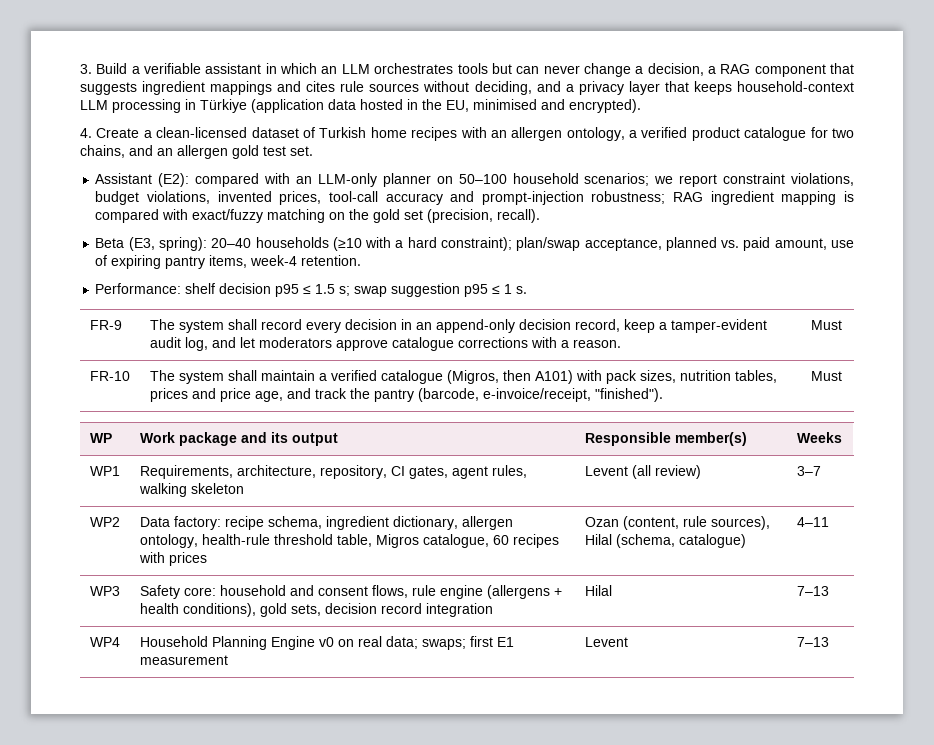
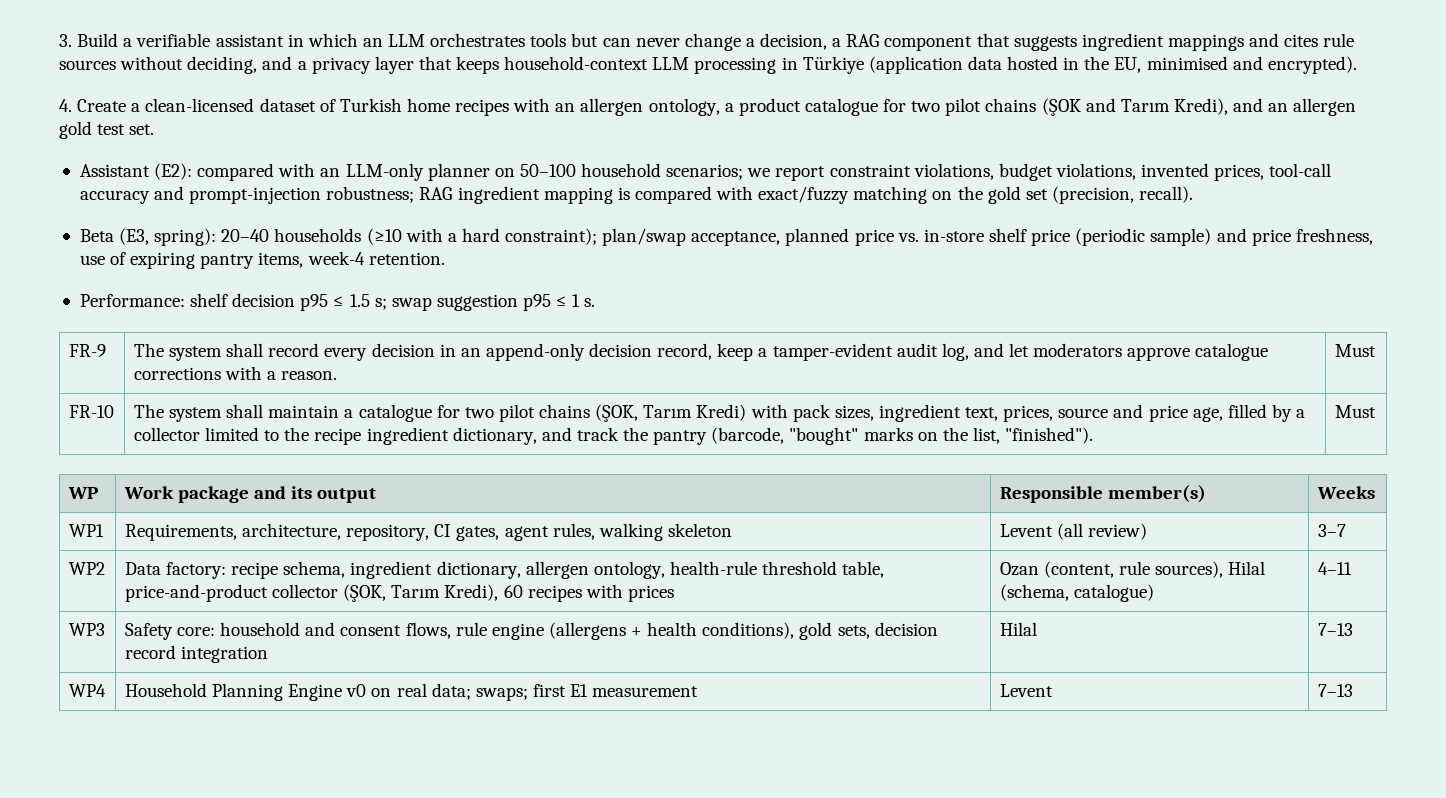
- 4. Create a clean-licensed dataset of Turkish home recipes with an allergen ontology, a verified product catalogue for two chains, and an allergen gold test set.
+ 4. Create a clean-licensed dataset of Turkish home recipes with an allergen ontology, a product catalogue for two pilot chains (ŞOK and Tarım Kredi), and an allergen gold test set.
- Beta (E3, spring): 20–40 households (≥10 with a hard constraint); plan/swap acceptance, planned vs. paid amount, use of expiring pantry items, week-4 retention.
+ Beta (E3, spring): 20–40 households (≥10 with a hard constraint); plan/swap acceptance, planned price vs. in-store shelf price (periodic sample) and price freshness, use of expiring pantry items, week-4 retention.
- The system shall maintain a verified catalogue (Migros, then A101) with pack sizes, nutrition tables, prices and price age, and track the pantry (barcode, e-invoice/receipt, "finished").
+ The system shall maintain a catalogue for two pilot chains (ŞOK, Tarım Kredi) with pack sizes, ingredient text, prices, source and price age, filled by a collector limited to the recipe ingredient dictionary, and track the pantry (barcode, "bought" marks on the list, "finished").
- WP2 | Data factory: recipe schema, ingredient dictionary, allergen ontology, health-rule threshold table, Migros catalogue, 60 recipes with prices | Ozan (content, rule sources), Hilal (schema, catalogue) | 4–11
+ WP2 | Data factory: recipe schema, ingredient dictionary, allergen ontology, health-rule threshold table, price-and-product collector (ŞOK, Tarım Kredi), 60 recipes with prices | Ozan (content, rule sources), Hilal (schema, catalogue) | 4–11

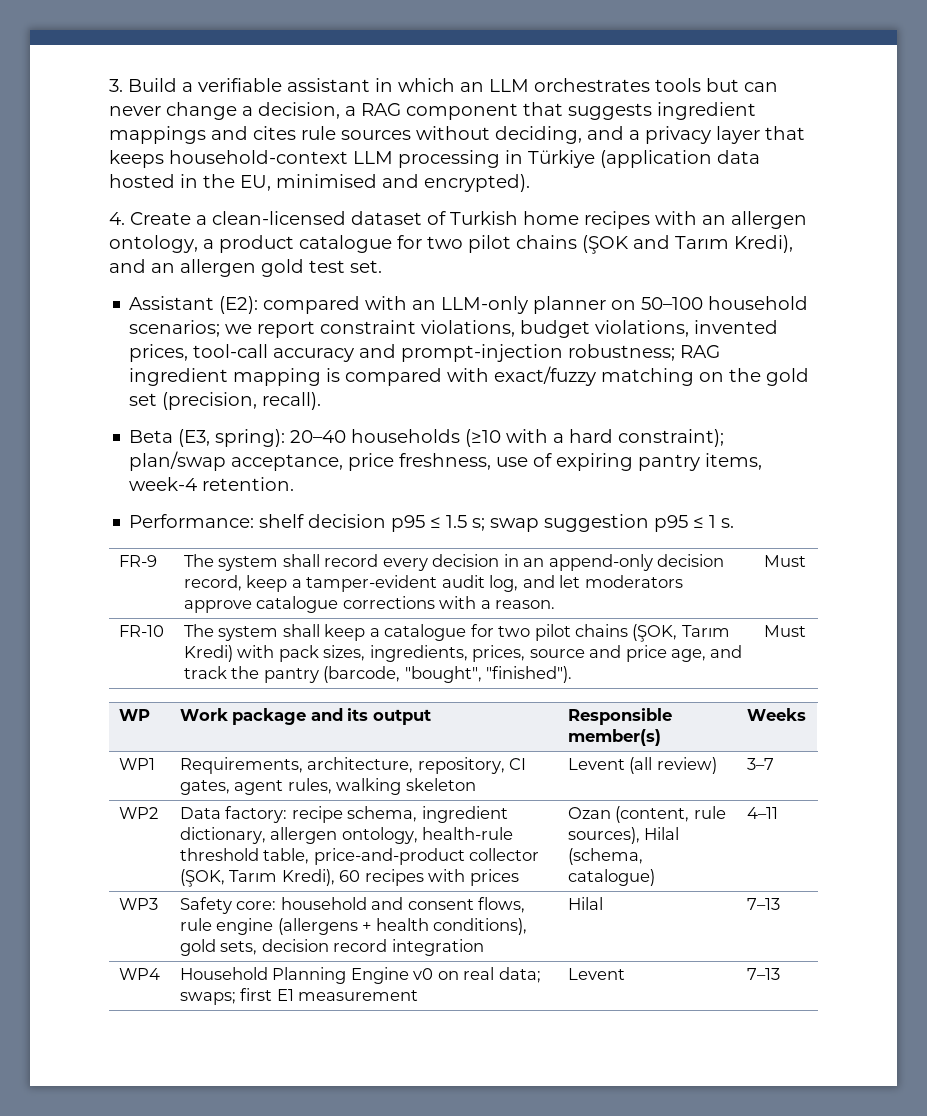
- Beta (E3, spring): 20–40 households (≥10 with a hard constraint); plan/swap acceptance, planned price vs. in-store shelf price (periodic sample) and price freshness, use of expiring pantry items, week-4 retention.
+ Beta (E3, spring): 20–40 households (≥10 with a hard constraint); plan/swap acceptance, price freshness, use of expiring pantry items, week-4 retention.
- The system shall maintain a catalogue for two pilot chains (ŞOK, Tarım Kredi) with pack sizes, ingredient text, prices, source and price age, filled by a collector limited to the recipe ingredient dictionary, and track the pantry (barcode, "bought" marks on the list, "finished").
+ The system shall keep a catalogue for two pilot chains (ŞOK, Tarım Kredi) with pack sizes, ingredients, prices, source and price age, and track the pantry (barcode, "bought", "finished").

